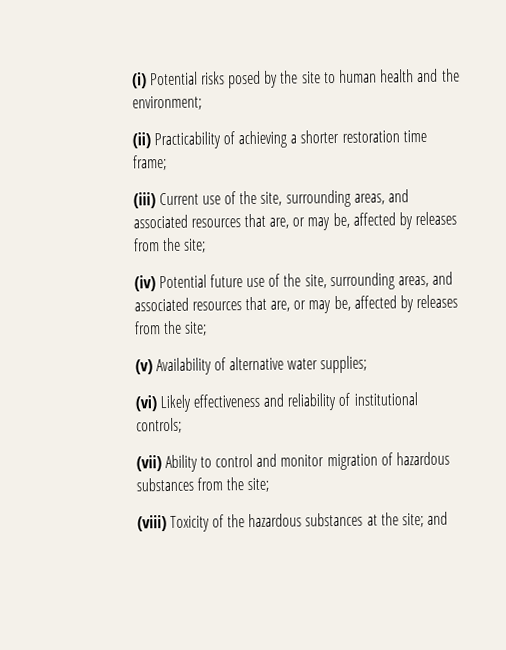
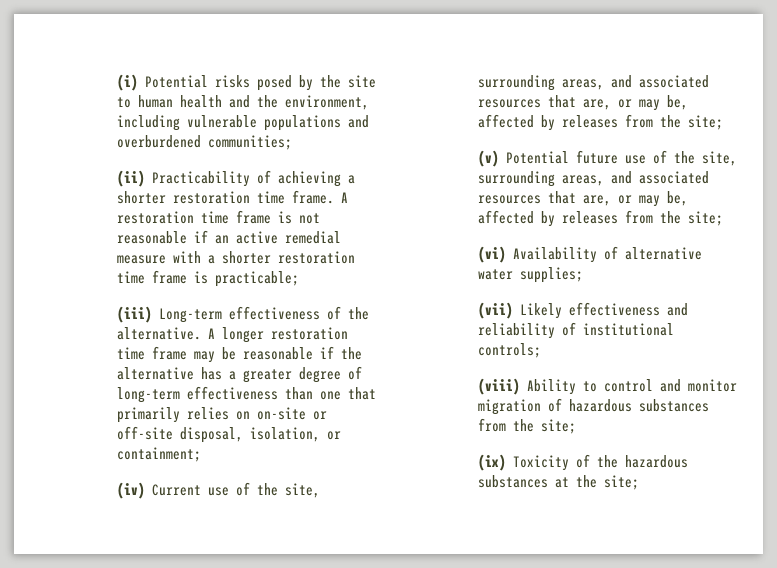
- (i) Potential risks posed by the site to human health and the environment;
+ (i) Potential risks posed by the site to human health and the environment, including vulnerable populations and overburdened communities;
- (ii) Practicability of achieving a shorter restoration time frame;
- (iii) Current use of the site, surrounding areas, and associated resources that are, or may be, affected by releases from the site;
+ (ii) Practicability of achieving a shorter restoration time frame. A restoration time frame is not reasonable if an active remedial measure with a shorter restoration time frame is practicable;
+ (iii) Long-term effectiveness of the alternative. A longer restoration time frame may be reasonable if the alternative has a greater degree of long-term effectiveness than one that primarily relies on on-site or off-site disposal, isolation, or containment;
+ (iv) Current use of the site, surrounding areas, and associated resources that are, or may be, affected by releases from the site;
- (iv) Potential future use of the site, surrounding areas, and associated resources that are, or may be, affected by releases from the site;
+ (v) Potential future use of the site, surrounding areas, and associated resources that are, or may be, affected by releases from the site;
- (v) Availability of alternative water supplies;
+ (vi) Availability of alternative water supplies;
- (vi) Likely effectiveness and reliability of institutional controls;
+ (vii) Likely effectiveness and reliability of institutional controls;
- (vii) Ability to control and monitor migration of hazardous substances from the site;
+ (viii) Ability to control and monitor migration of hazardous substances from the site;
- (viii) Toxicity of the hazardous substances at the site; and
+ (ix) Toxicity of the hazardous substances at the site;

